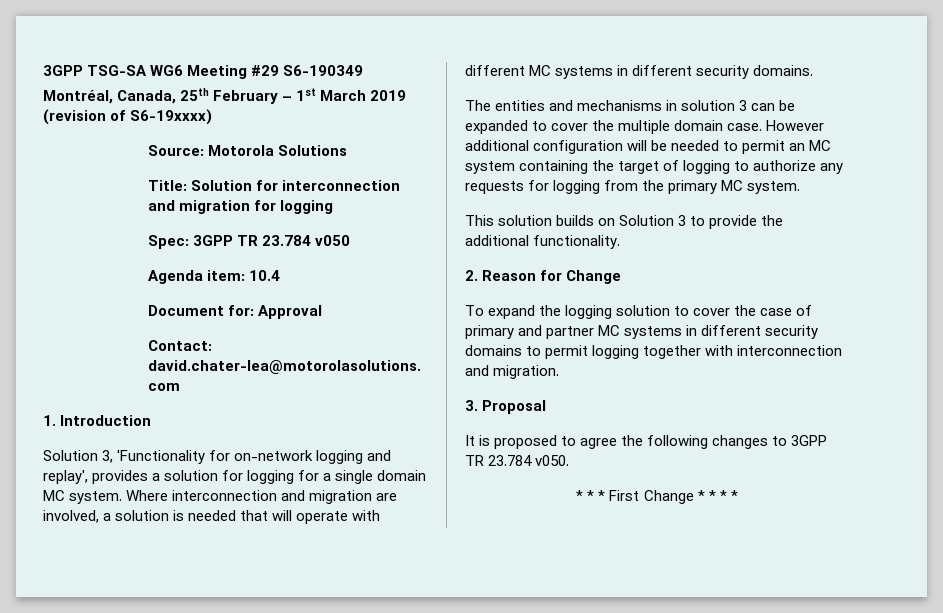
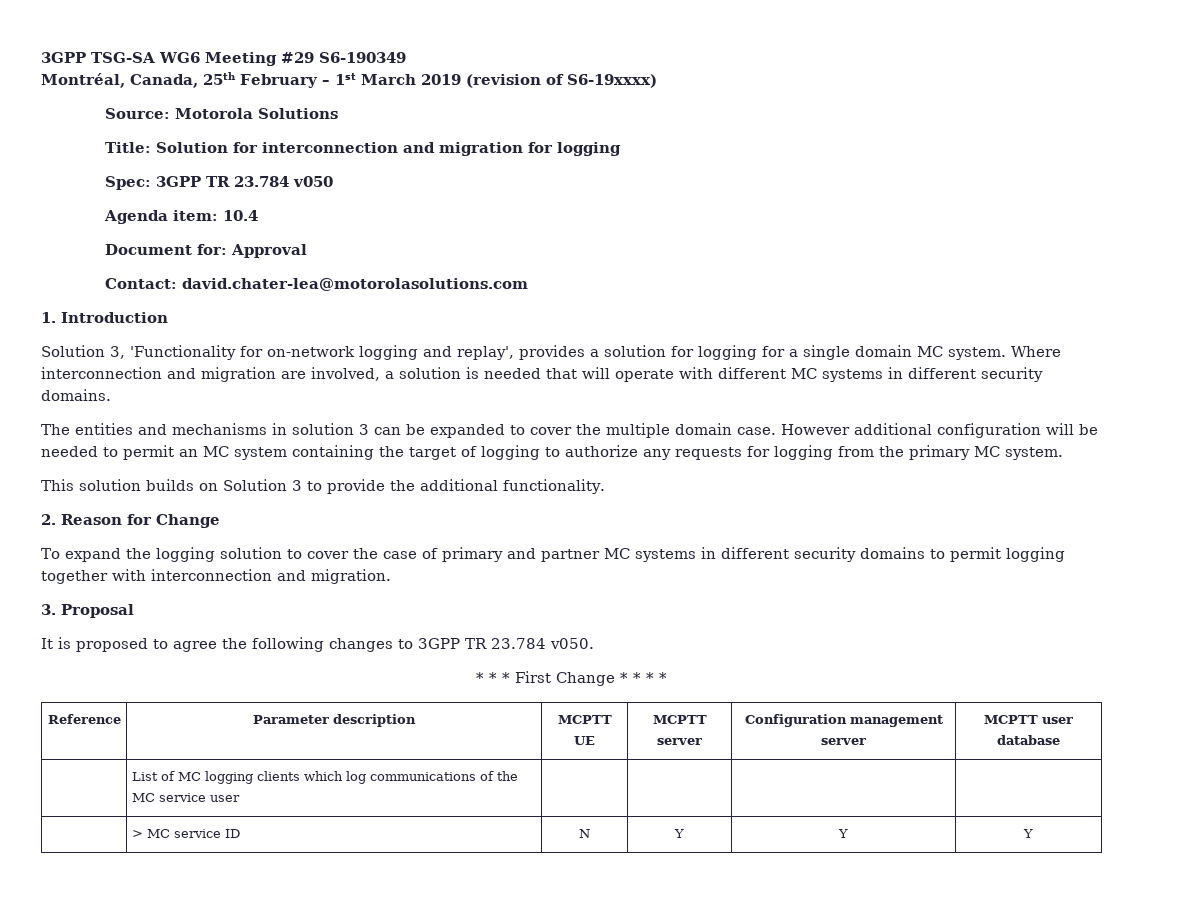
+ Reference | Parameter description | MCPTT UE | MCPTT server | Configuration management server | MCPTT user database
+ | List of MC logging clients which log communications of the MC service user | | | |
+ | > MC service ID | N | Y | Y | Y

